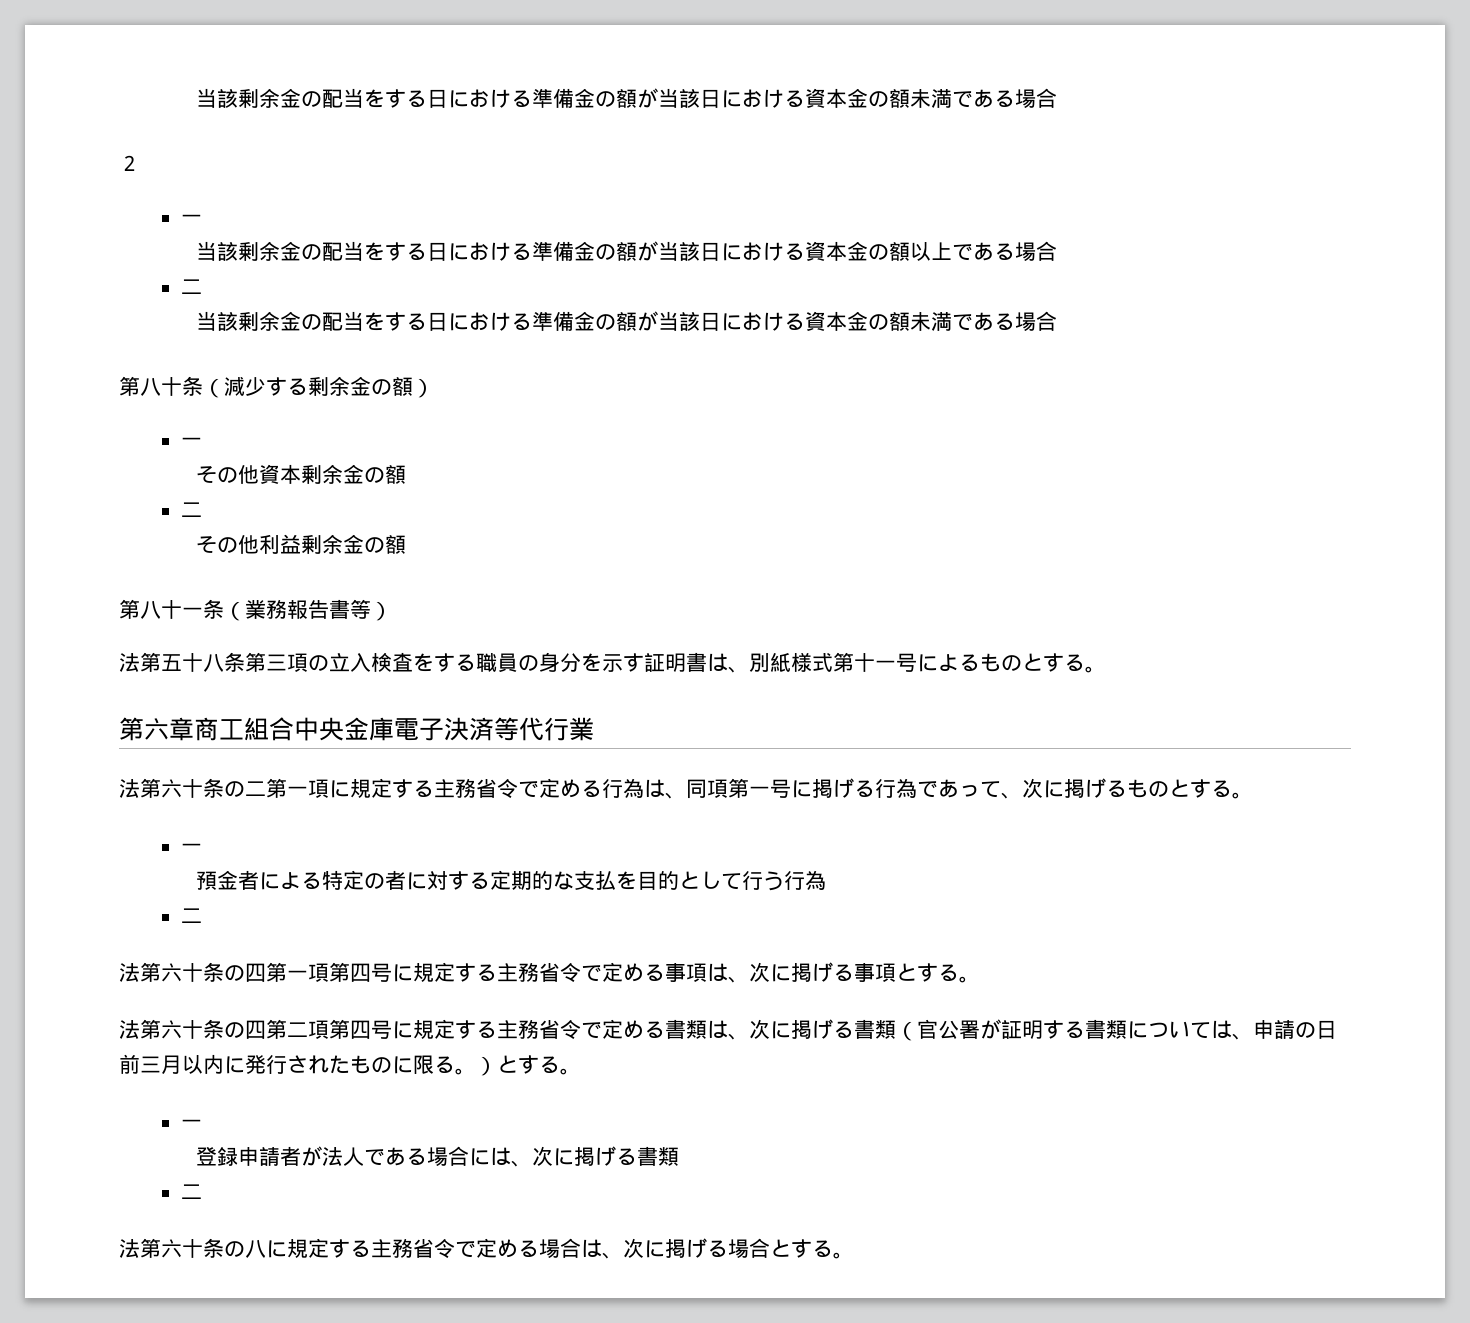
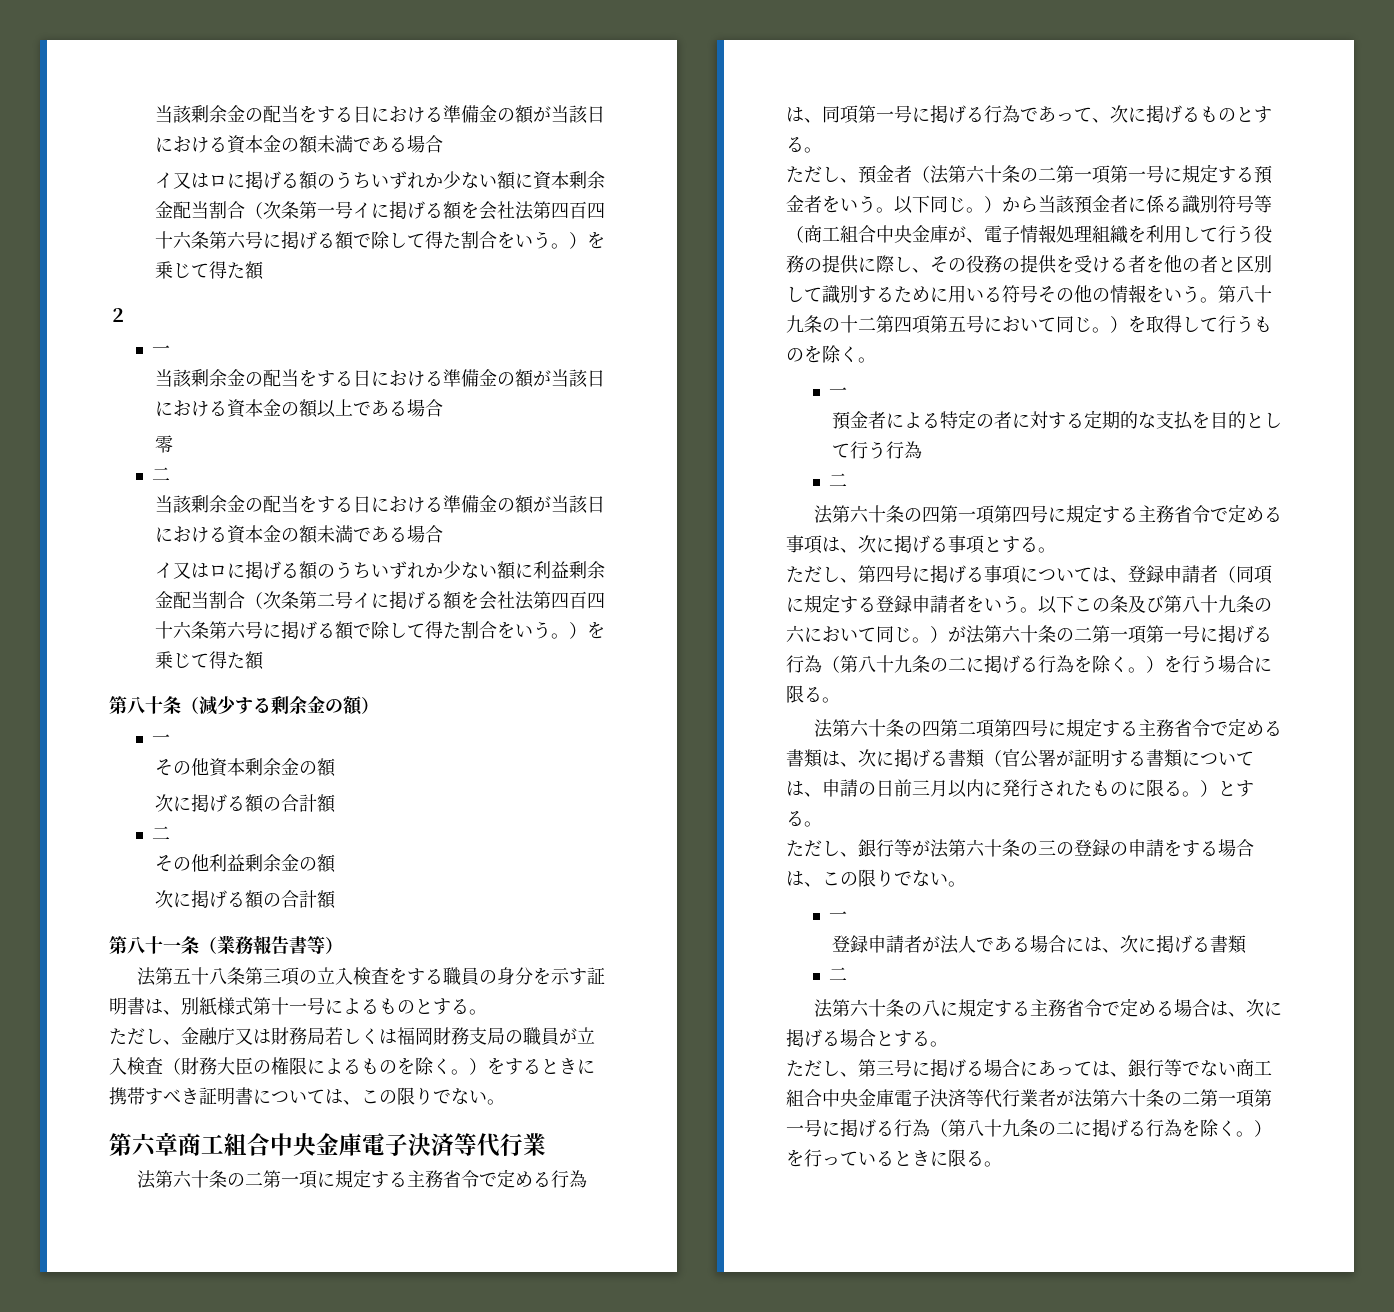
+ イ又はロに掲げる額のうちいずれか少ない額に資本剰余金配当割合（次条第一号イに掲げる額を会社法第四百四十六条第六号に掲げる額で除して得た割合をいう。）を乗じて得た額
+ 零
+ イ又はロに掲げる額のうちいずれか少ない額に利益剰余金配当割合（次条第二号イに掲げる額を会社法第四百四十六条第六号に掲げる額で除して得た割合をいう。）を乗じて得た額
  その他資本剰余金の額
+ 次に掲げる額の合計額
  その他利益剰余金の額
+ 次に掲げる額の合計額
+ ただし、金融庁又は財務局若しくは福岡財務支局の職員が立入検査（財務大臣の権限によるものを除く。）をするときに携帯すべき証明書については、この限りでない。
+ ただし、預金者（法第六十条の二第一項第一号に規定する預金者をいう。以下同じ。）から当該預金者に係る識別符号等（商工組合中央金庫が、電子情報処理組織を利用して行う役務の提供に際し、その役務の提供を受ける者を他の者と区別して識別するために用いる符号その他の情報をいう。第八十九条の十二第四項第五号において同じ。）を取得して行うものを除く。
+ ただし、第四号に掲げる事項については、登録申請者（同項に規定する登録申請者をいう。以下この条及び第八十九条の六において同じ。）が法第六十条の二第一項第一号に掲げる行為（第八十九条の二に掲げる行為を除く。）を行う場合に限る。
+ ただし、銀行等が法第六十条の三の登録の申請をする場合は、この限りでない。
+ ただし、第三号に掲げる場合にあっては、銀行等でない商工組合中央金庫電子決済等代行業者が法第六十条の二第一項第一号に掲げる行為（第八十九条の二に掲げる行為を除く。）を行っているときに限る。

